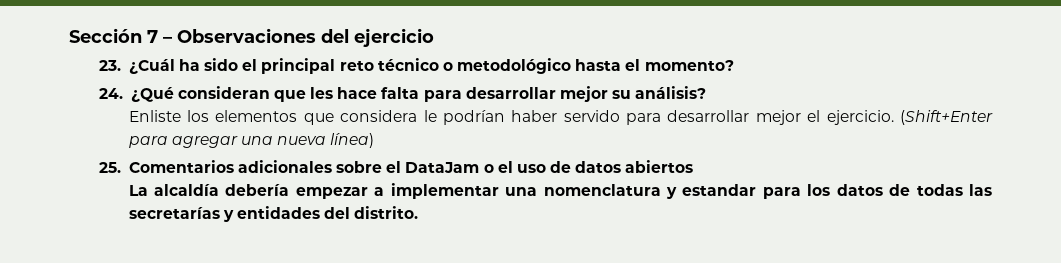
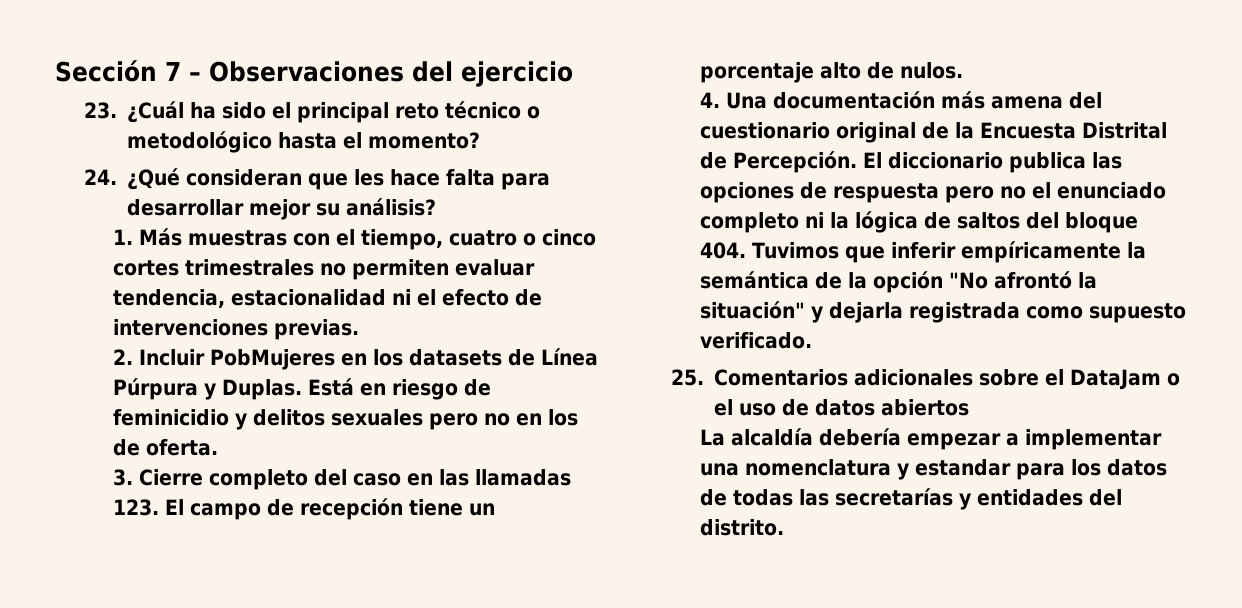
- Enliste los elementos que considera le podrían haber servido para desarrollar mejor el ejercicio. (Shift+Enter para agregar una nueva línea)
+ 1. Más muestras con el tiempo, cuatro o cinco cortes trimestrales no permiten evaluar tendencia, estacionalidad ni el efecto de intervenciones previas.
+ 2. Incluir PobMujeres en los datasets de Línea Púrpura y Duplas. Está en riesgo de feminicidio y delitos sexuales pero no en los de oferta.
+ 3. Cierre completo del caso en las llamadas 123. El campo de recepción tiene un porcentaje alto de nulos.
+ 4. Una documentación más amena del cuestionario original de la Encuesta Distrital de Percepción. El diccionario publica las opciones de respuesta pero no el enunciado completo ni la lógica de saltos del bloque 404. Tuvimos que inferir empíricamente la semántica de la opción "No afrontó la situación" y dejarla registrada como supuesto verificado.

